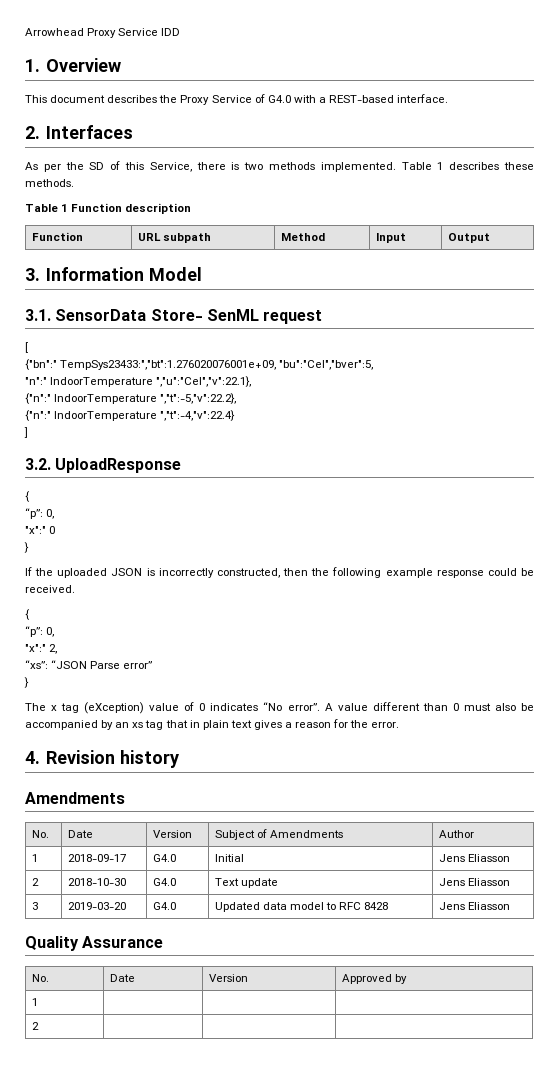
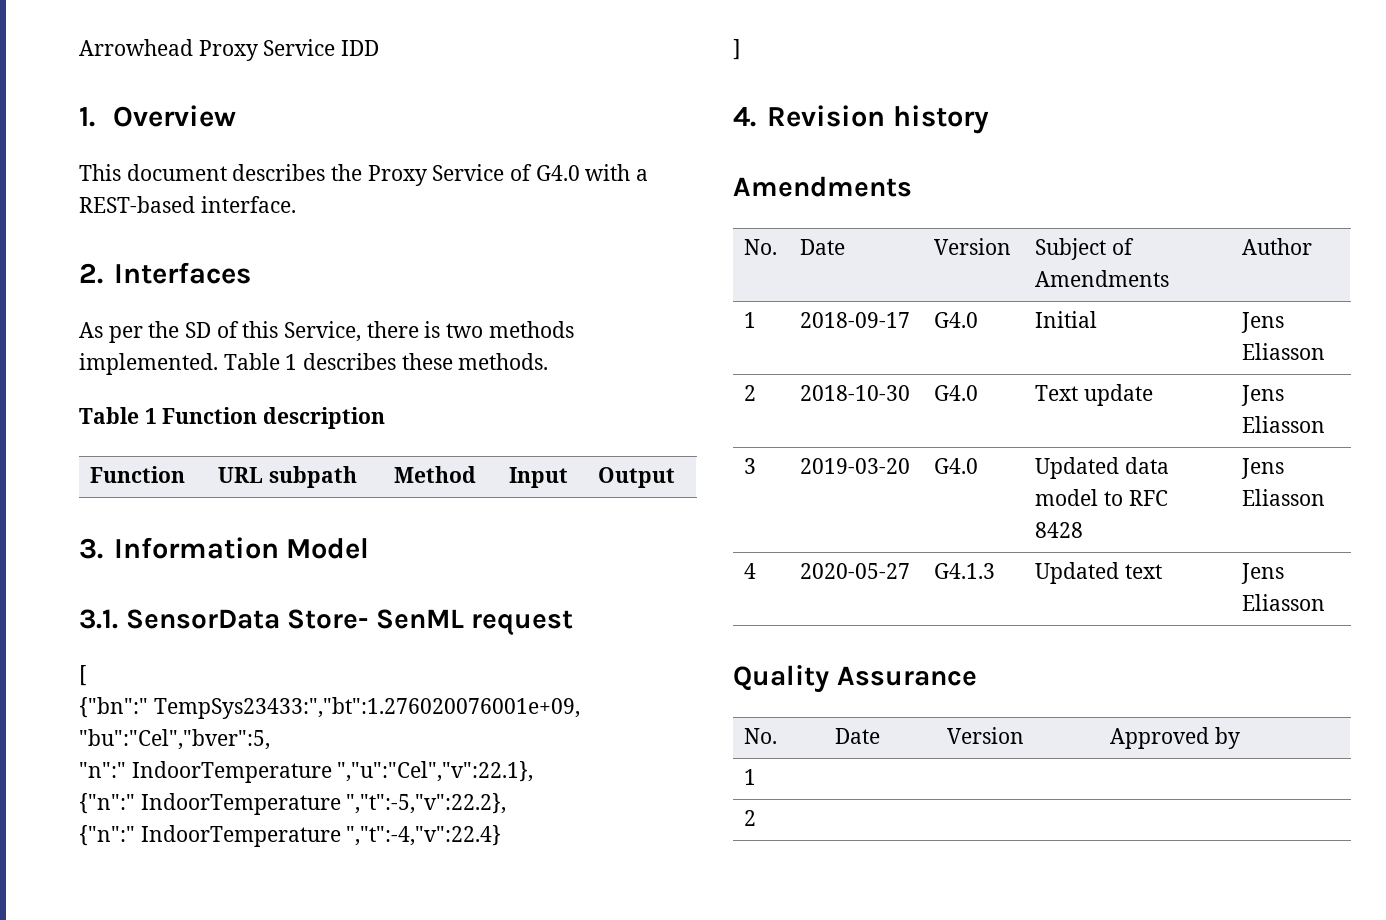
- 3.2. UploadResponse
- {
- “p”: 0,
- "x":" 0
- }
- If the uploaded JSON is incorrectly constructed, then the following example response could be received.
- {
- “p”: 0,
- "x":" 2,
- “xs”: “JSON Parse error”
- }
- The x tag (eXception) value of 0 indicates “No error”. A value different than 0 must also be accompanied by an xs tag that in plain text gives a reason for the error.
+ 4 | 2020-05-27 | G4.1.3 | Updated text | Jens Eliasson

